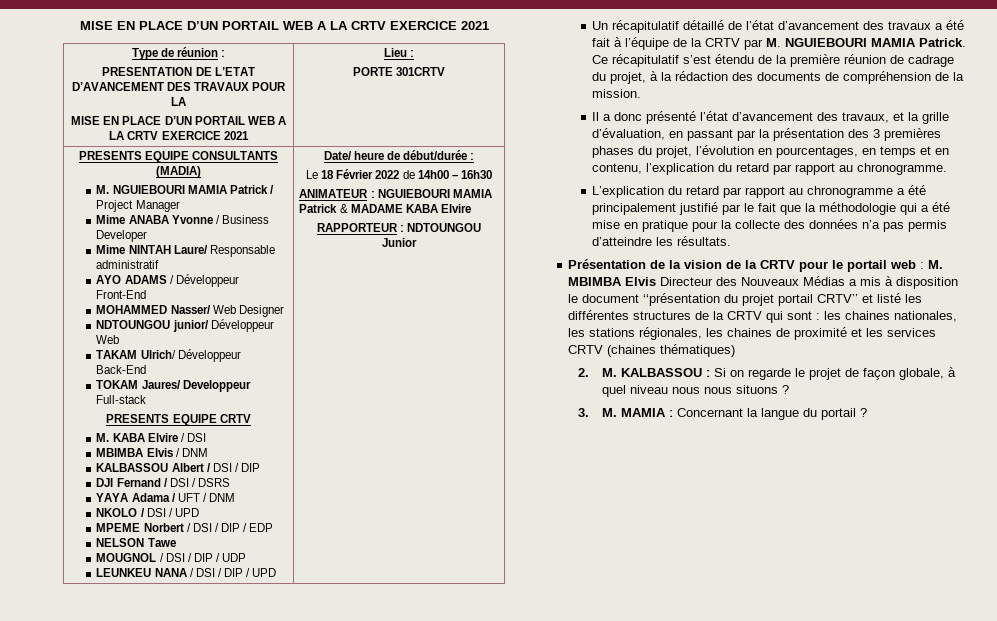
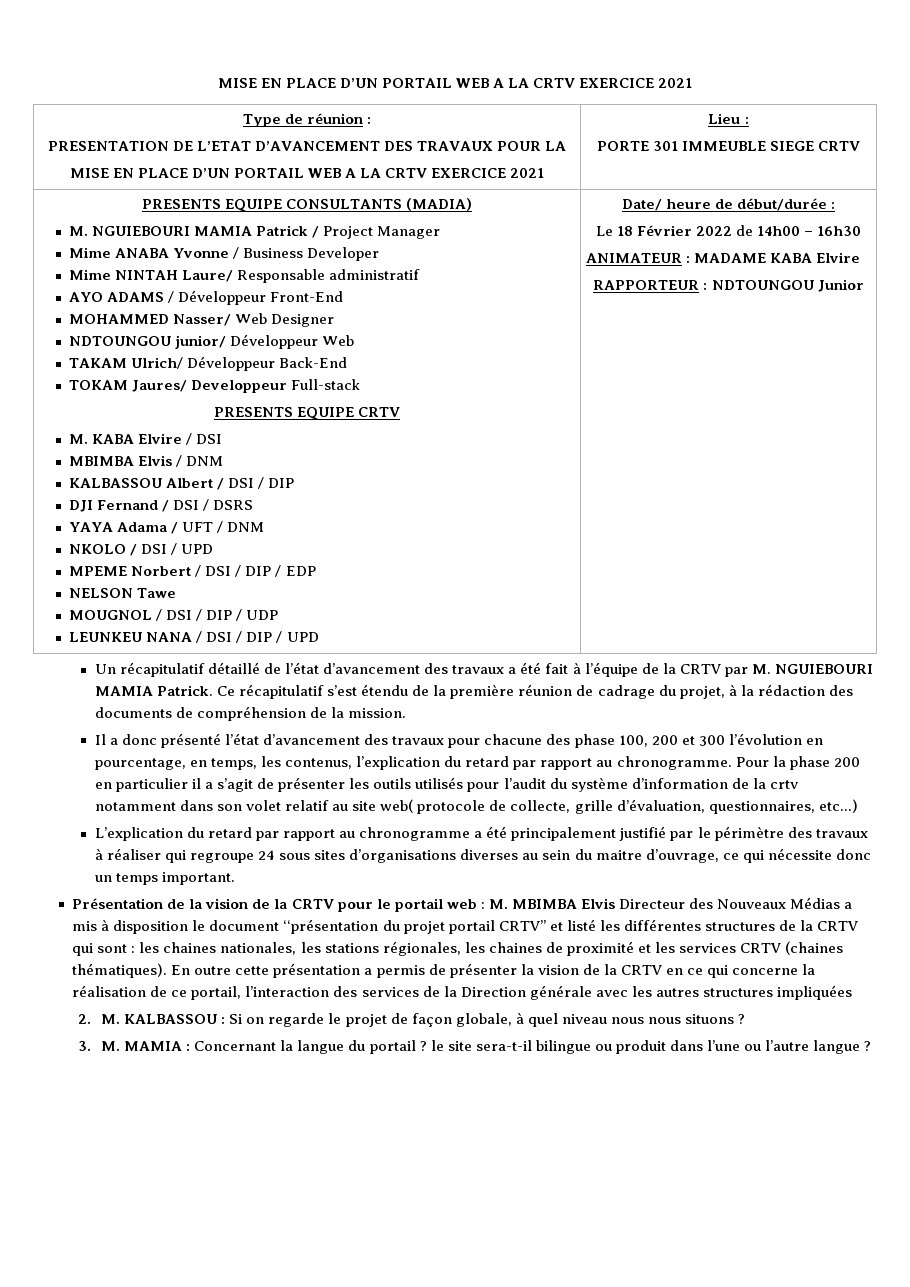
  Type de réunion :
  PRESENTATION DE L’ETAT D’AVANCEMENT DES TRAVAUX POUR LA
  MISE EN PLACE D’UN PORTAIL WEB A LA CRTV EXERCICE 2021 | Lieu :
- PORTE 301CRTV
+ PORTE 301 IMMEUBLE SIEGE CRTV
- ANIMATEUR : NGUIEBOURI MAMIA Patrick & MADAME KABA Elvire
+ ANIMATEUR : MADAME KABA Elvire
- Il a donc présenté l’état d’avancement des travaux, et la grille d’évaluation, en passant par la présentation des 3 premières phases du projet, l’évolution en pourcentages, en temps et en contenu, l’explication du retard par rapport au chronogramme.
+ Il a donc présenté l’état d’avancement des travaux pour chacune des phase 100, 200 et 300 l’évolution en pourcentage, en temps, les contenus, l’explication du retard par rapport au chronogramme. Pour la phase 200 en particulier il a s’agit de présenter les outils utilisés pour l’audit du système d’information de la crtv notamment dans son volet relatif au site web( protocole de collecte, grille d’évaluation, questionnaires, etc...)
- L’explication du retard par rapport au chronogramme a été principalement justifié par le fait que la méthodologie qui a été mise en pratique pour la collecte des données n’a pas permis d’atteindre les résultats.
+ L’explication du retard par rapport au chronogramme a été principalement justifié par le périmètre des travaux à réaliser qui regroupe 24 sous sites d’organisations diverses au sein du maitre d’ouvrage, ce qui nécessite donc un temps important.
- Présentation de la vision de la CRTV pour le portail web : M. MBIMBA Elvis Directeur des Nouveaux Médias a mis à disposition le document ‘‘présentation du projet portail CRTV’’ et listé les différentes structures de la CRTV qui sont : les chaines nationales, les stations régionales, les chaines de proximité et les services CRTV (chaines thématiques)
+ Présentation de la vision de la CRTV pour le portail web : M. MBIMBA Elvis Directeur des Nouveaux Médias a mis à disposition le document ‘‘présentation du projet portail CRTV’’ et listé les différentes structures de la CRTV qui sont : les chaines nationales, les stations régionales, les chaines de proximité et les services CRTV (chaines thématiques). En outre cette présentation a permis de présenter la vision de la CRTV en ce qui concerne la réalisation de ce portail, l’interaction des services de la Direction générale avec les autres structures impliquées
- 3. M. MAMIA : Concernant la langue du portail ?
+ 3. M. MAMIA : Concernant la langue du portail ? le site sera-t-il bilingue ou produit dans l’une ou l’autre langue ?

